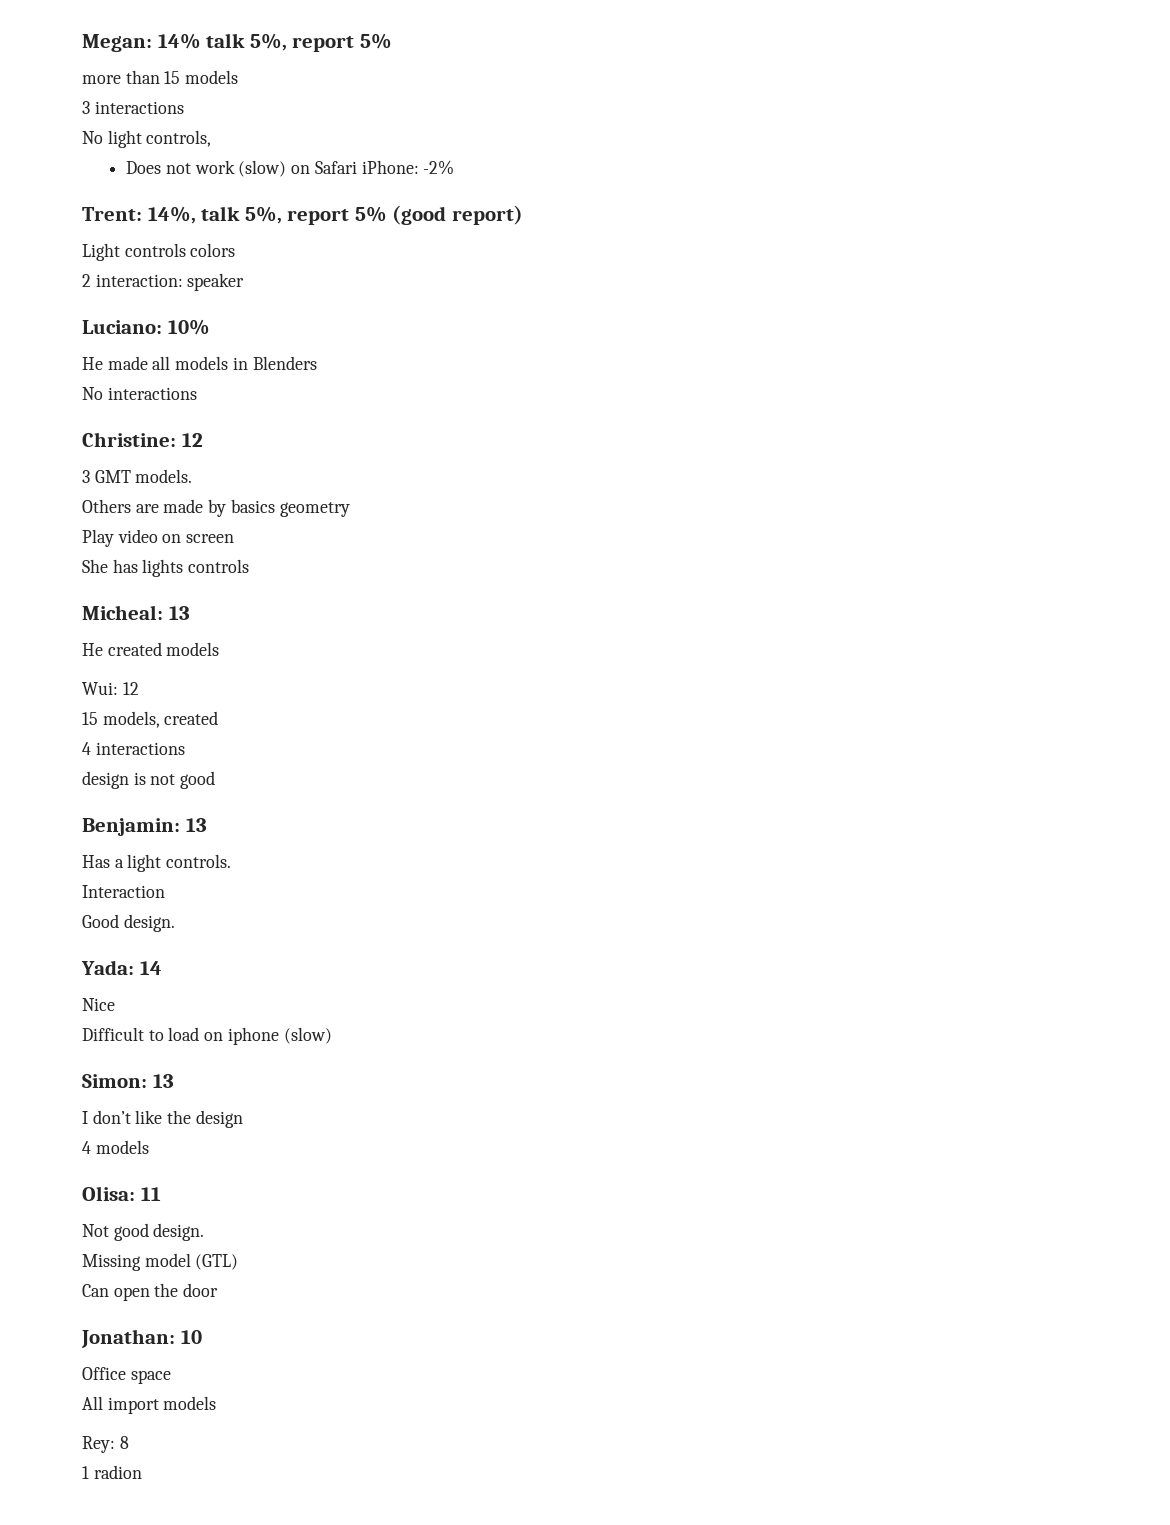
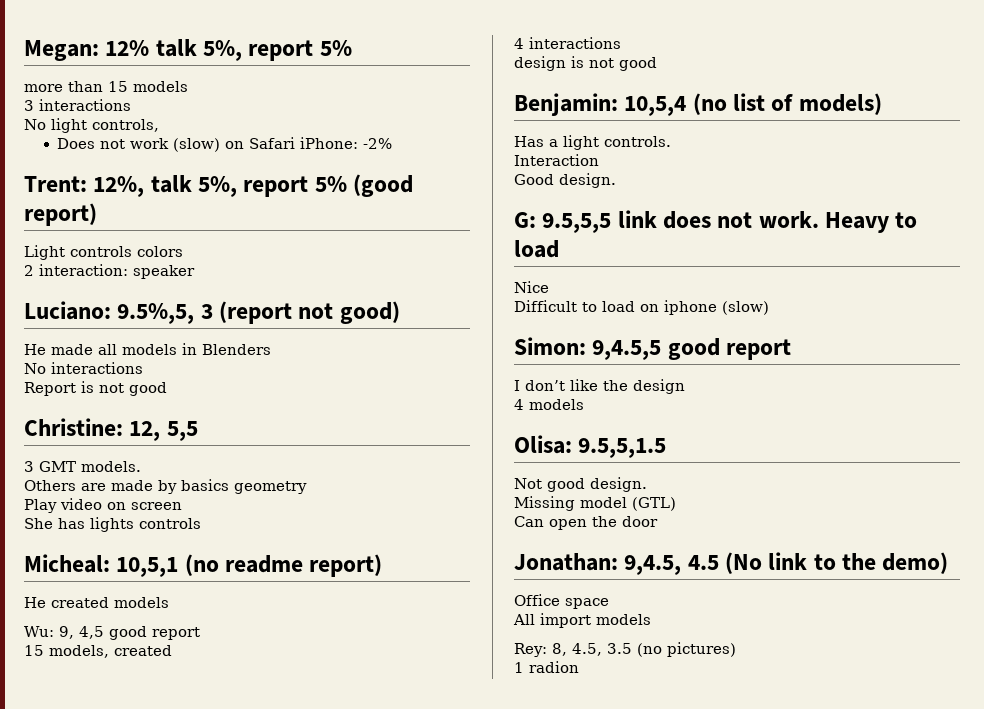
- Megan: 14% talk 5%, report 5%
+ Megan: 12% talk 5%, report 5%
- Trent: 14%, talk 5%, report 5% (good report)
+ Trent: 12%, talk 5%, report 5% (good report)
- Luciano: 10%
+ Luciano: 9.5%,5, 3 (report not good)
+ Report is not good
- Christine: 12
+ Christine: 12, 5,5
- Micheal: 13
+ Micheal: 10,5,1 (no readme report)
- Wui: 12
+ Wu: 9, 4,5 good report
- Benjamin: 13
+ Benjamin: 10,5,4 (no list of models)
- Yada: 14
+ G: 9.5,5,5 link does not work. Heavy to load
- Simon: 13
+ Simon: 9,4.5,5 good report
- Olisa: 11
+ Olisa: 9.5,5,1.5
- Jonathan: 10
+ Jonathan: 9,4.5, 4.5 (No link to the demo)
- Rey: 8
+ Rey: 8, 4.5, 3.5 (no pictures)

